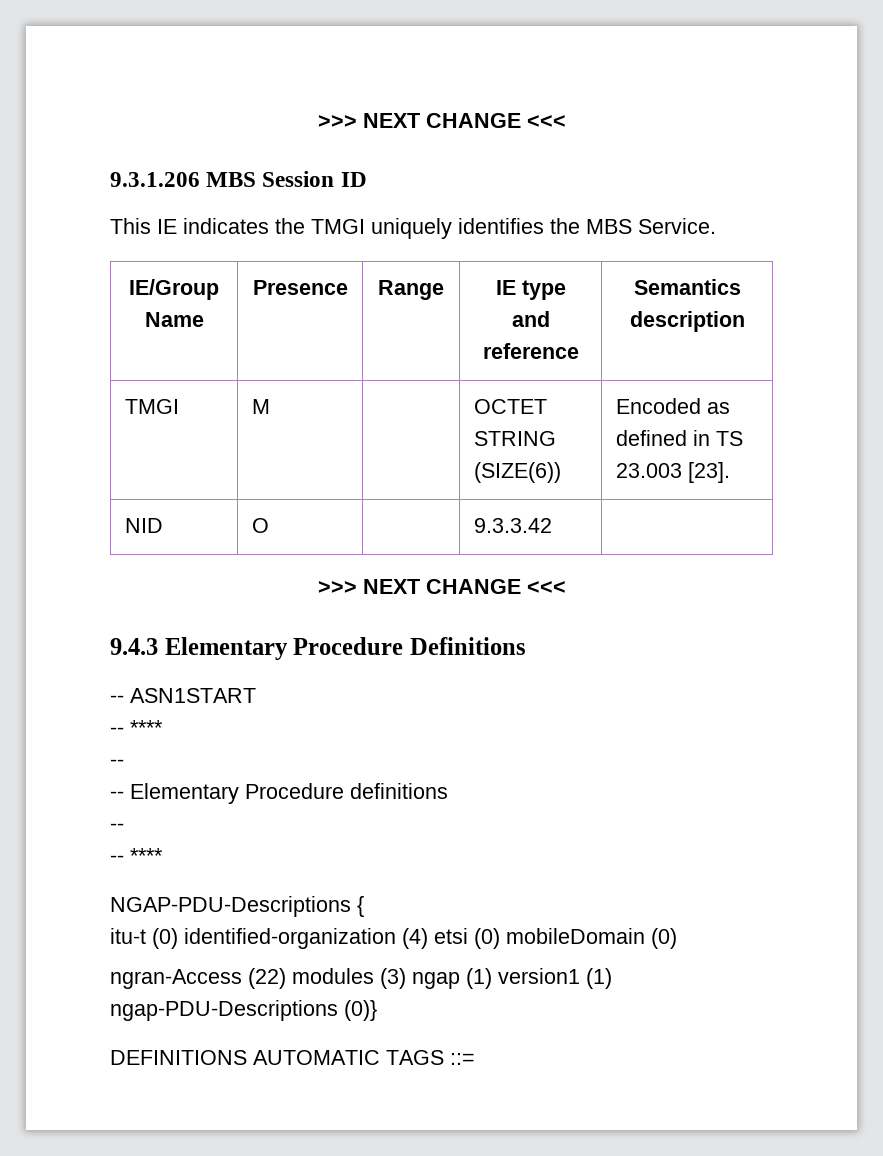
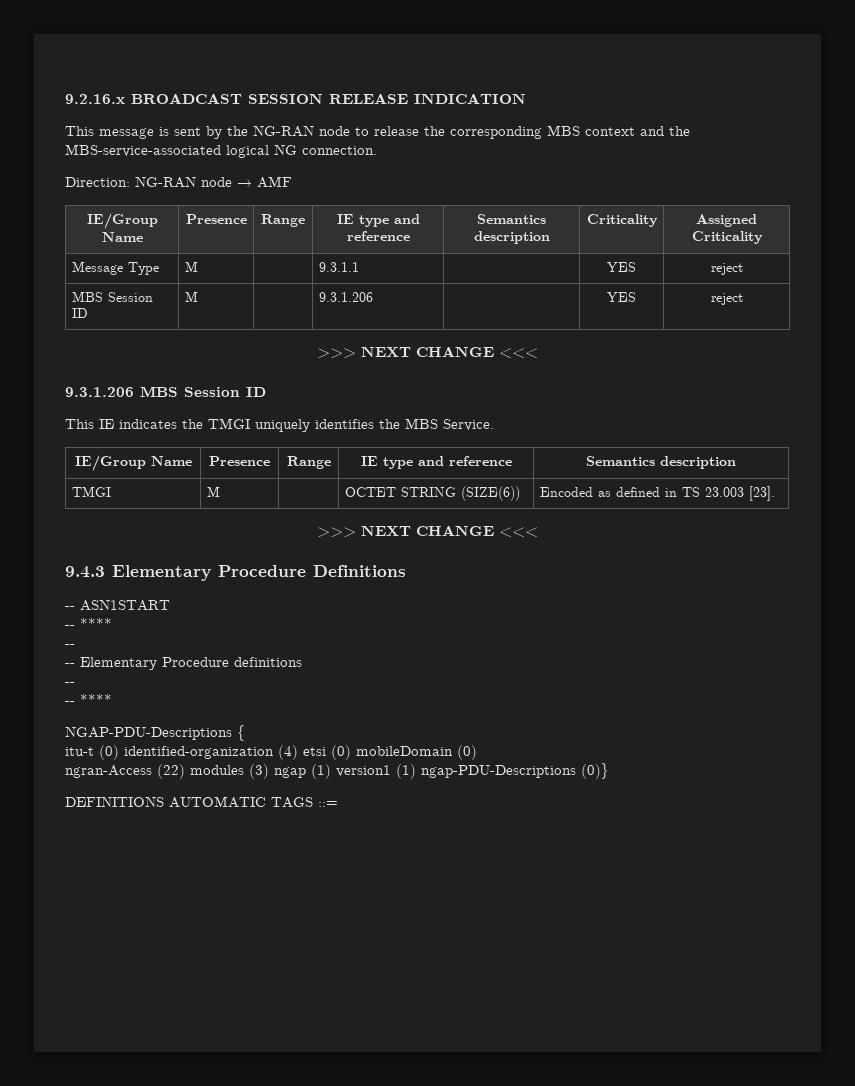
+ 9.2.16.x BROADCAST SESSION RELEASE INDICATION
+ This message is sent by the NG-RAN node to release the corresponding MBS context and the MBS-service-associated logical NG connection.
+ Direction: NG-RAN node → AMF
+ IE/Group Name | Presence | Range | IE type and reference | Semantics description | Criticality | Assigned Criticality
+ Message Type | M | | 9.3.1.1 | | YES | reject
+ MBS Session ID | M | | 9.3.1.206 | | YES | reject
- NID | O | | 9.3.3.42 |

